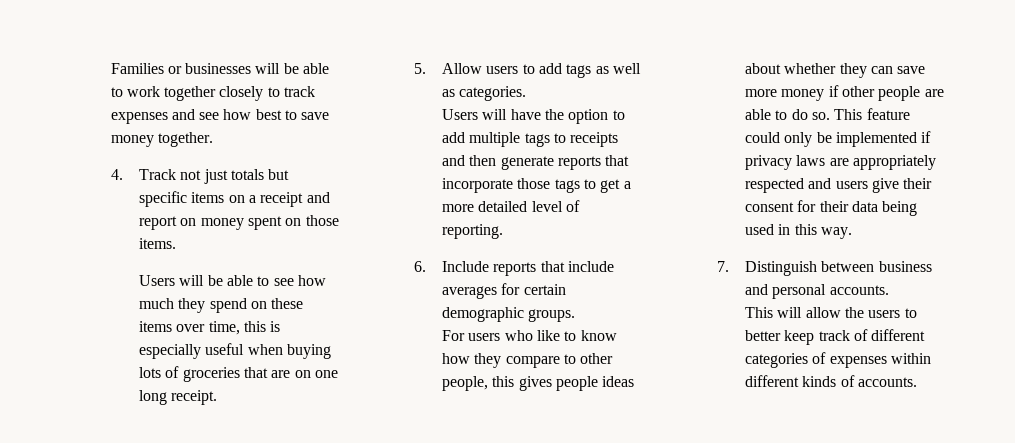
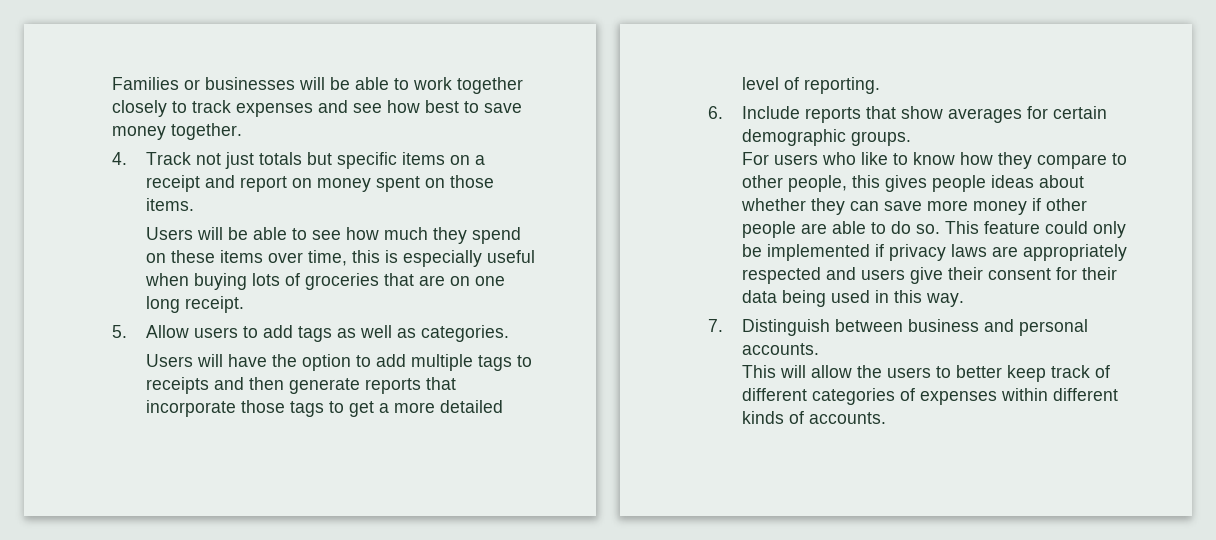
- 6. Include reports that include averages for certain demographic groups.
+ 6. Include reports that show averages for certain demographic groups.

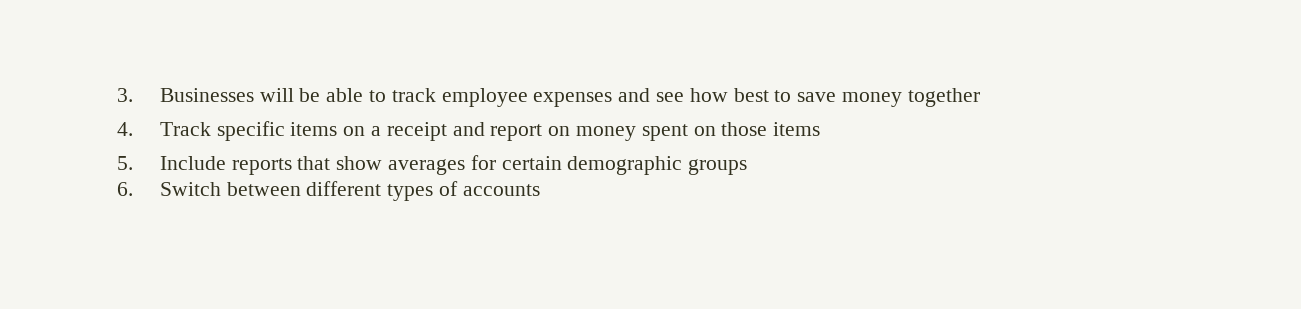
- Families or businesses will be able to work together closely to track expenses and see how best to save money together.
+ 3. Businesses will be able to track employee expenses and see how best to save money together
- 4. Track not just totals but specific items on a receipt and report on money spent on those items.
- Users will be able to see how much they spend on these items over time, this is especially useful when buying lots of groceries that are on one long receipt.
- 5. Allow users to add tags as well as categories.
- Users will have the option to add multiple tags to receipts and then generate reports that incorporate those tags to get a more detailed level of reporting.
- 6. Include reports that show averages for certain demographic groups.
- For users who like to know how they compare to other people, this gives people ideas about whether they can save more money if other people are able to do so. This feature could only be implemented if privacy laws are appropriately respected and users give their consent for their data being used in this way.
- 7. Distinguish between business and personal accounts.
- This will allow the users to better keep track of different categories of expenses within different kinds of accounts.
+ 4. Track specific items on a receipt and report on money spent on those items
+ 5. Include reports that show averages for certain demographic groups
+ 6. Switch between different types of accounts

